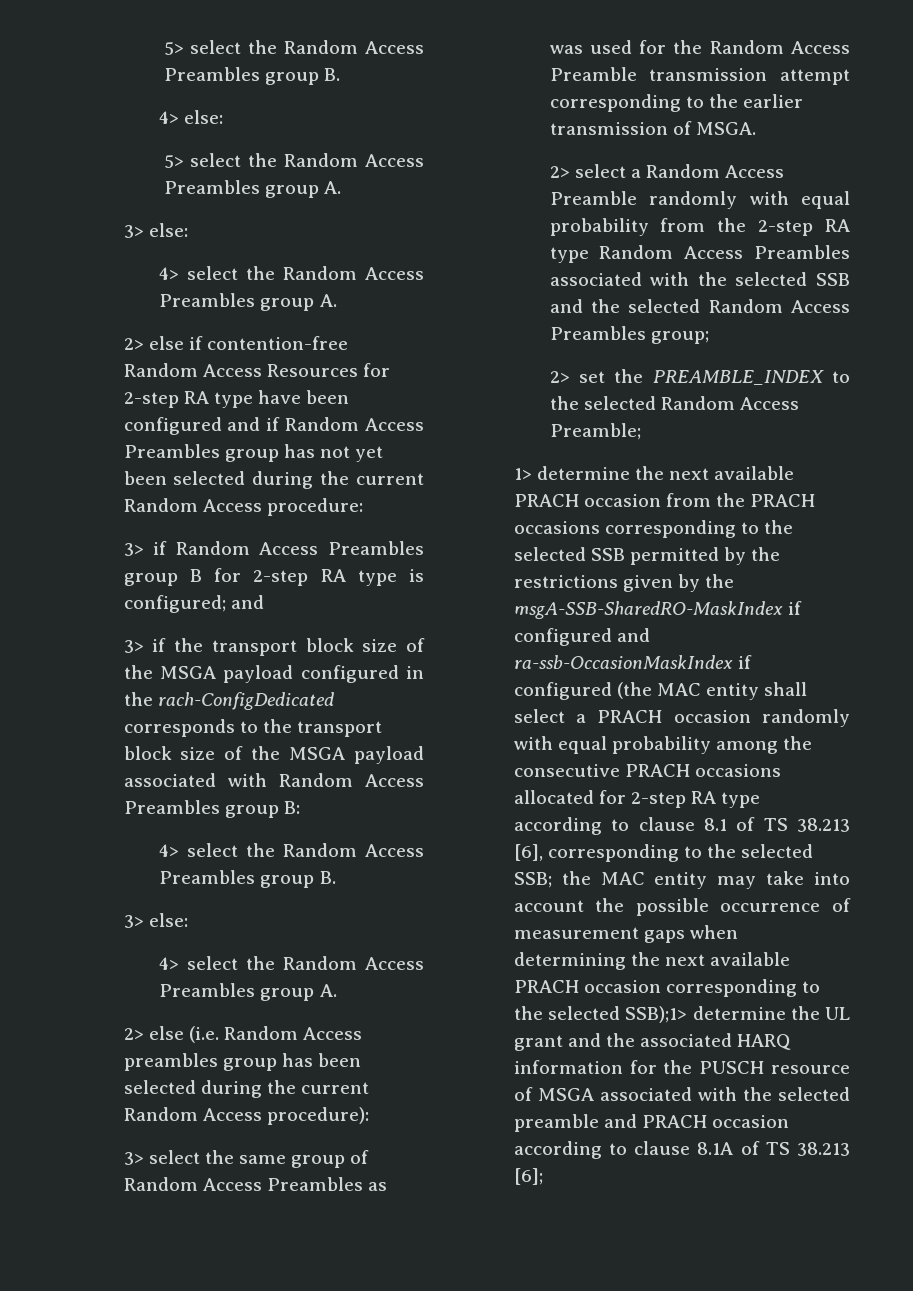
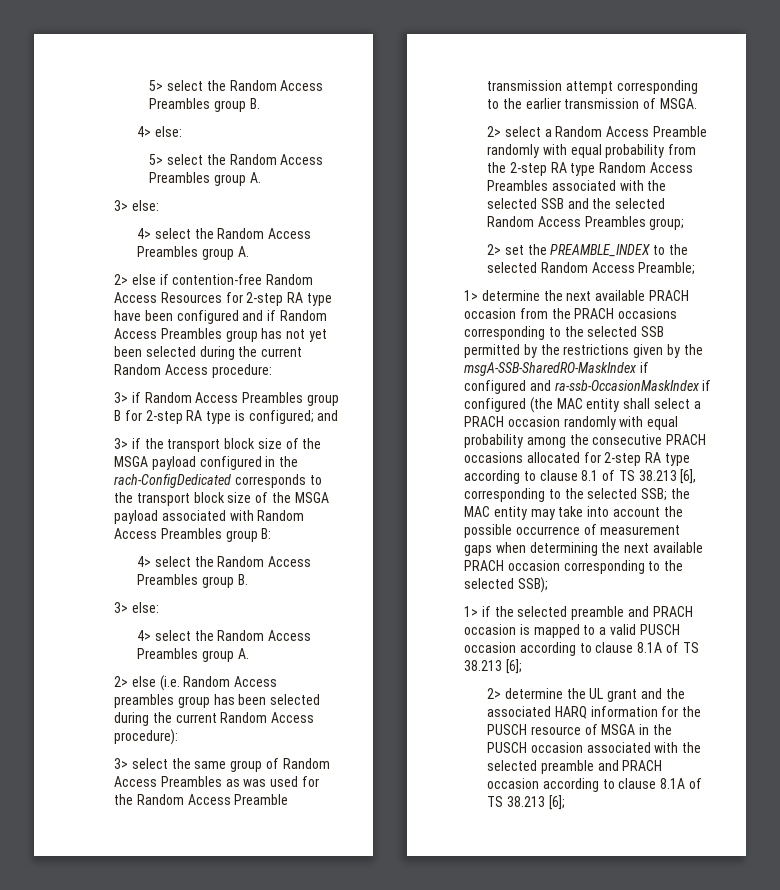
- the MAC entity may take into account the possible occurrence of measurement gaps when determining the next available PRACH occasion corresponding to the selected SSB);1> determine the UL grant and the associated HARQ information for the PUSCH resource of MSGA associated with the selected preamble and PRACH occasion according to clause 8.1A of TS 38.213 [6];
+ the MAC entity may take into account the possible occurrence of measurement gaps when determining the next available PRACH occasion corresponding to the selected SSB);
+ 1> if the selected preamble and PRACH occasion is mapped to a valid PUSCH occasion according to clause 8.1A of TS 38.213 [6];
+ 2> determine the UL grant and the associated HARQ information for the PUSCH resource of MSGA in the PUSCH occasion associated with the selected preamble and PRACH occasion according to clause 8.1A of TS 38.213 [6];

